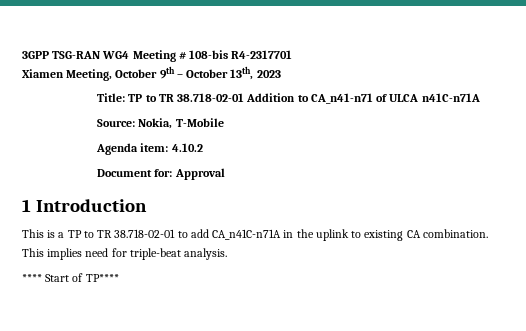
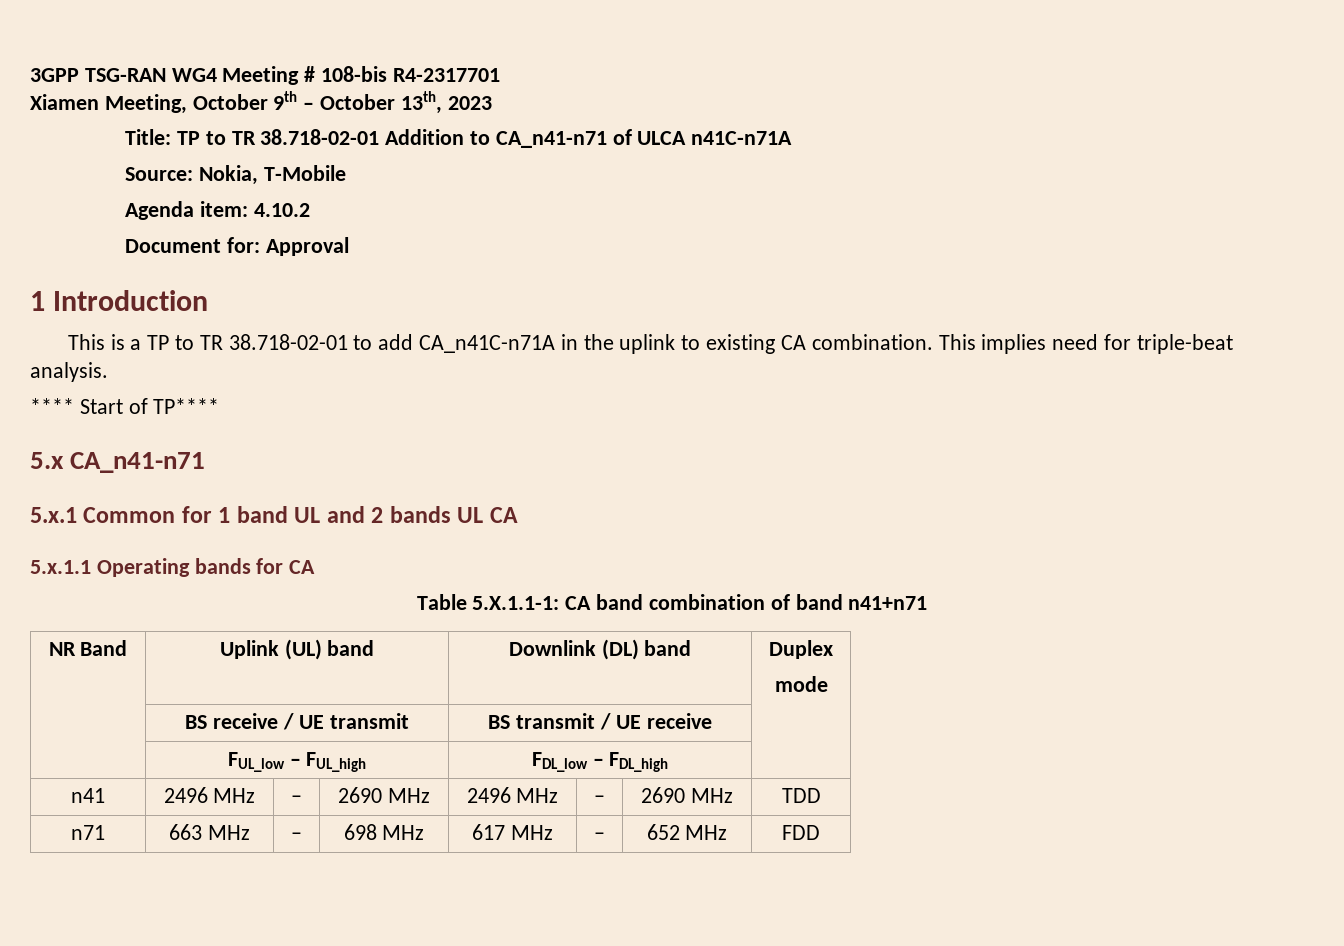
+ 5.x CA_n41-n71
+ 5.x.1 Common for 1 band UL and 2 bands UL CA
+ 5.x.1.1 Operating bands for CA
+ Table 5.X.1.1-1: CA band combination of band n41+n71
+ NR Band | Uplink (UL) band | Downlink (DL) band | Duplex
+ mode
+ | BS receive / UE transmit | BS transmit / UE receive |
+ | FUL_low – FUL_high | FDL_low – FDL_high |
+ n41 | 2496 MHz | – | 2690 MHz | 2496 MHz | – | 2690 MHz | TDD
+ n71 | 663 MHz | – | 698 MHz | 617 MHz | – | 652 MHz | FDD

